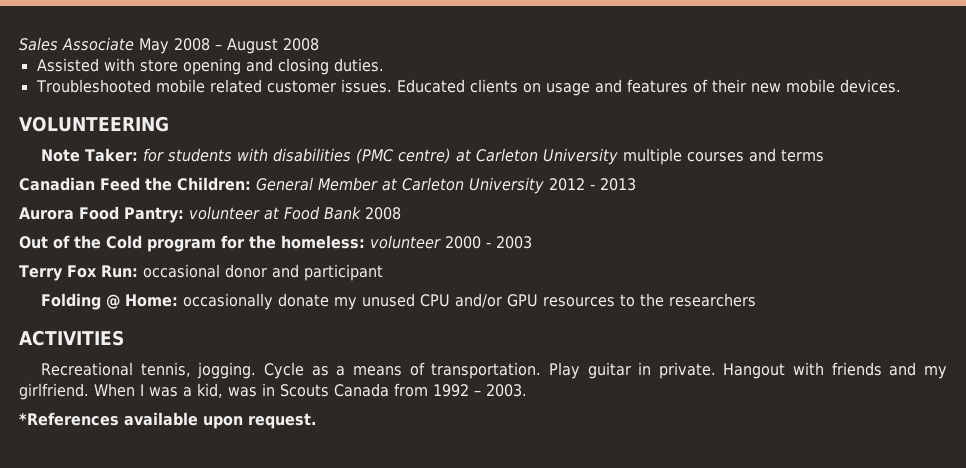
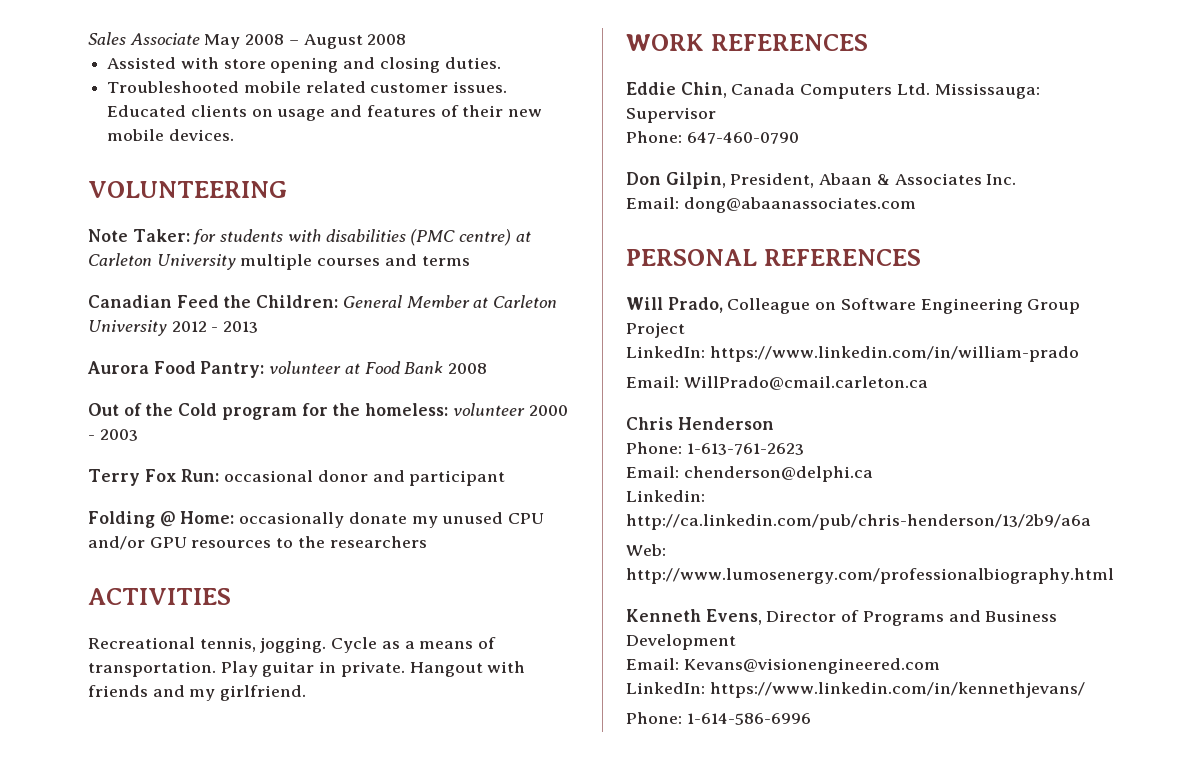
- Hangout with friends and my girlfriend. When I was a kid, was in Scouts Canada from 1992 – 2003.
- *References available upon request.
+ Hangout with friends and my girlfriend.
+ WORK REFERENCES
+ Eddie Chin, Canada Computers Ltd. Mississauga: Supervisor
+ Phone: 647-460-0790
+ Don Gilpin, President, Abaan & Associates Inc.
+ Email: dong@abaanassociates.com
+ PERSONAL REFERENCES
+ Will Prado, Colleague on Software Engineering Group Project
+ LinkedIn: https://www.linkedin.com/in/william-prado
+ Email: WillPrado@cmail.carleton.ca
+ Chris Henderson
+ Phone: 1-613-761-2623
+ Email: chenderson@delphi.ca
+ Linkedin: http://ca.linkedin.com/pub/chris-henderson/13/2b9/a6a
+ Web: http://www.lumosenergy.com/professionalbiography.html
+ Kenneth Evens, Director of Programs and Business Development
+ Email: Kevans@visionengineered.com
+ LinkedIn: https://www.linkedin.com/in/kennethjevans/
+ Phone: 1-614-586-6996

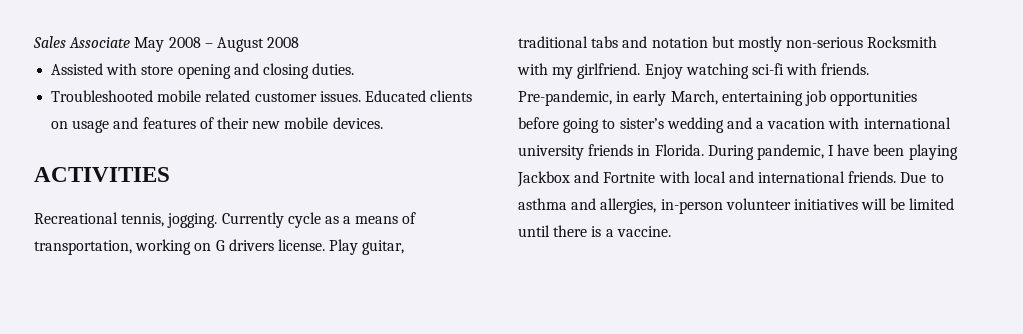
- VOLUNTEERING
- Note Taker: for students with disabilities (PMC centre) at Carleton University multiple courses and terms
- Canadian Feed the Children: General Member at Carleton University 2012 - 2013
- Aurora Food Pantry: volunteer at Food Bank 2008
- Out of the Cold program for the homeless: volunteer 2000 - 2003
- Terry Fox Run: occasional donor and participant
- Folding @ Home: occasionally donate my unused CPU and/or GPU resources to the researchers
- Cycle as a means of transportation. Play guitar in private. Hangout with friends and my girlfriend.
- WORK REFERENCES
- Eddie Chin, Canada Computers Ltd. Mississauga: Supervisor
- Phone: 647-460-0790
- Don Gilpin, President, Abaan & Associates Inc.
- Email: dong@abaanassociates.com
- PERSONAL REFERENCES
- Will Prado, Colleague on Software Engineering Group Project
- LinkedIn: https://www.linkedin.com/in/william-prado
- Email: WillPrado@cmail.carleton.ca
- Chris Henderson
- Phone: 1-613-761-2623
- Email: chenderson@delphi.ca
- Linkedin: http://ca.linkedin.com/pub/chris-henderson/13/2b9/a6a
- Web: http://www.lumosenergy.com/professionalbiography.html
- Kenneth Evens, Director of Programs and Business Development
- Email: Kevans@visionengineered.com
- LinkedIn: https://www.linkedin.com/in/kennethjevans/
- Phone: 1-614-586-6996
+ Currently cycle as a means of transportation, working on G drivers license. Play guitar, traditional tabs and notation but mostly non-serious Rocksmith with my girlfriend. Enjoy watching sci-fi with friends. Pre-pandemic, in early March, entertaining job opportunities before going to sister’s wedding and a vacation with international university friends in Florida. During pandemic, I have been playing Jackbox and Fortnite with local and international friends. Due to asthma and allergies, in-person volunteer initiatives will be limited until there is a vaccine.

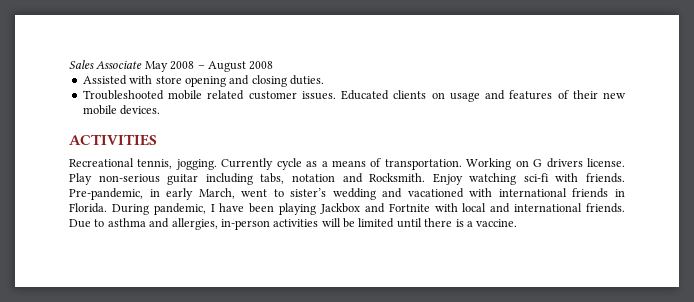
- Currently cycle as a means of transportation, working on G drivers license.
+ Currently cycle as a means of transportation. Working on G drivers license.
- Play guitar, traditional tabs and notation but mostly non-serious Rocksmith with my girlfriend.
+ Play non-serious guitar including tabs, notation and Rocksmith.
- Pre-pandemic, in early March, entertaining job opportunities before going to sister’s wedding and a vacation with international university friends in Florida.
+ Pre-pandemic, in early March, went to sister’s wedding and vacationed with international friends in Florida.
- Due to asthma and allergies, in-person volunteer initiatives will be limited until there is a vaccine.
+ Due to asthma and allergies, in-person activities will be limited until there is a vaccine.

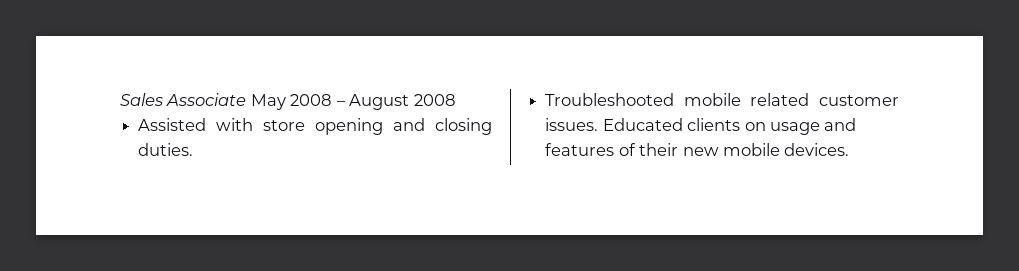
- ACTIVITIES
- Recreational tennis, jogging. Currently cycle as a means of transportation. Working on G drivers license. Play non-serious guitar including tabs, notation and Rocksmith. Enjoy watching sci-fi with friends. Pre-pandemic, in early March, went to sister’s wedding and vacationed with international friends in Florida. During pandemic, I have been playing Jackbox and Fortnite with local and international friends. Due to asthma and allergies, in-person activities will be limited until there is a vaccine.

